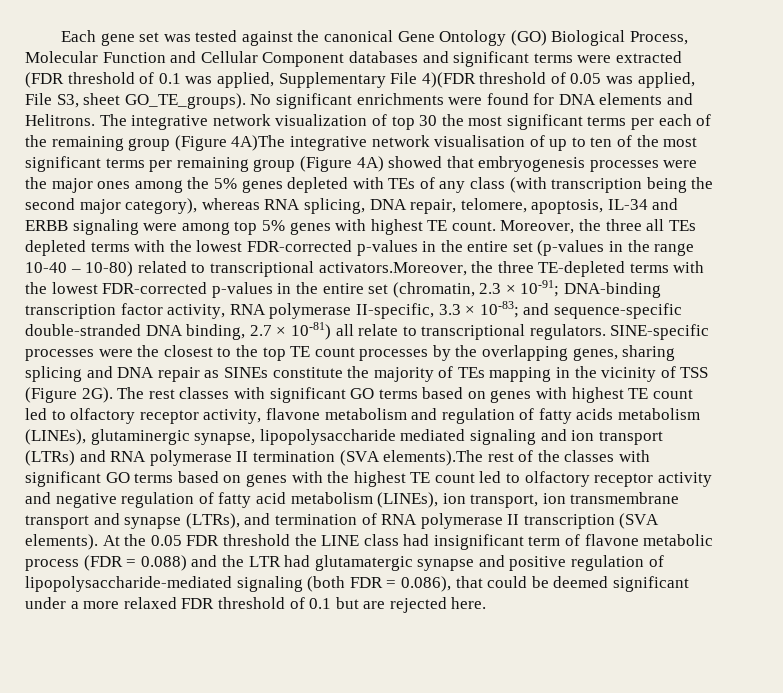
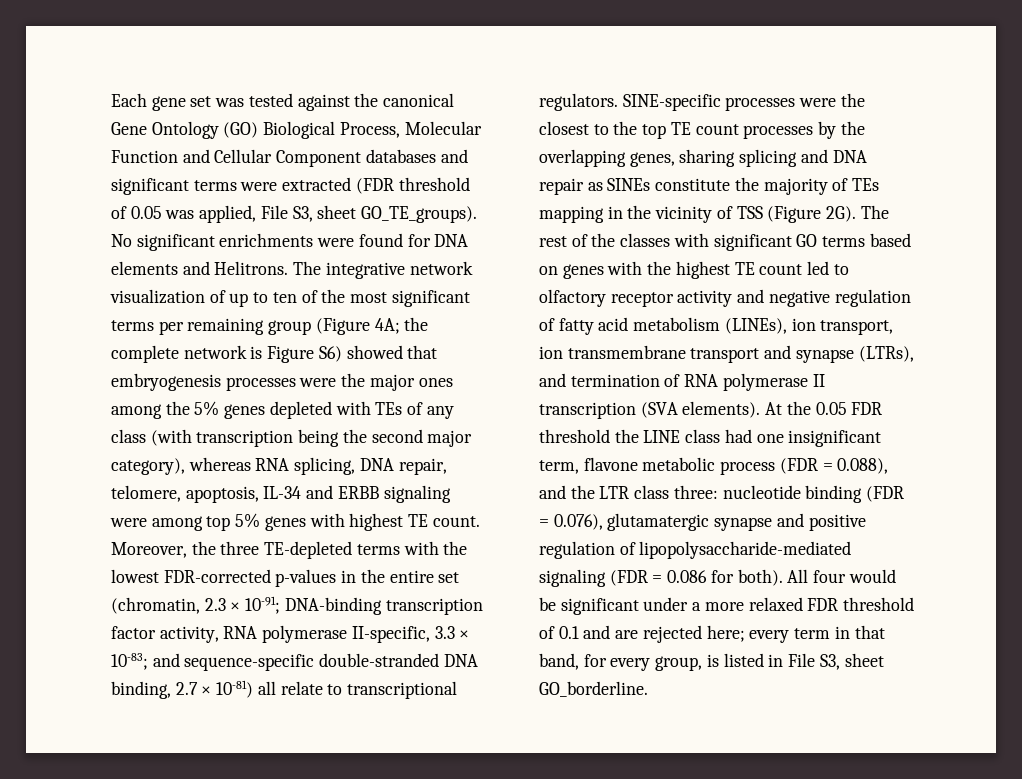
- Each gene set was tested against the canonical Gene Ontology (GO) Biological Process, Molecular Function and Cellular Component databases and significant terms were extracted (FDR threshold of 0.1 was applied, Supplementary File 4)(FDR threshold of 0.05 was applied, File S3, sheet GO_TE_groups).
+ Each gene set was tested against the canonical Gene Ontology (GO) Biological Process, Molecular Function and Cellular Component databases and significant terms were extracted (FDR threshold of 0.05 was applied, File S3, sheet GO_TE_groups).
- The integrative network visualization of top 30 the most significant terms per each of the remaining group (Figure 4A)The integrative network visualisation of up to ten of the most significant terms per remaining group (Figure 4A) showed that embryogenesis processes were the major ones among the 5% genes depleted with TEs of any class (with transcription being the second major category), whereas RNA splicing, DNA repair, telomere, apoptosis, IL-34 and ERBB signaling were among top 5% genes with highest TE count.
+ The integrative network visualization of up to ten of the most significant terms per remaining group (Figure 4A; the complete network is Figure S6) showed that embryogenesis processes were the major ones among the 5% genes depleted with TEs of any class (with transcription being the second major category), whereas RNA splicing, DNA repair, telomere, apoptosis, IL-34 and ERBB signaling were among top 5% genes with highest TE count.
- Moreover, the three all TEs depleted terms with the lowest FDR-corrected p-values in the entire set (p-values in the range 10-40 – 10-80) related to transcriptional activators.Moreover, the three TE-depleted terms with the lowest FDR-corrected p-values in the entire set (chromatin, 2.3 × 10-91; DNA-binding transcription factor activity, RNA polymerase II-specific, 3.3 × 10-83; and sequence-specific double-stranded DNA binding, 2.7 × 10-81) all relate to transcriptional regulators.
+ Moreover, the three TE-depleted terms with the lowest FDR-corrected p-values in the entire set (chromatin, 2.3 × 10-91; DNA-binding transcription factor activity, RNA polymerase II-specific, 3.3 × 10-83; and sequence-specific double-stranded DNA binding, 2.7 × 10-81) all relate to transcriptional regulators.
- The rest classes with significant GO terms based on genes with highest TE count led to olfactory receptor activity, flavone metabolism and regulation of fatty acids metabolism (LINEs), glutaminergic synapse, lipopolysaccharide mediated signaling and ion transport (LTRs) and RNA polymerase II termination (SVA elements).The rest of the classes with significant GO terms based on genes with the highest TE count led to olfactory receptor activity and negative regulation of fatty acid metabolism (LINEs), ion transport, ion transmembrane transport and synapse (LTRs), and termination of RNA polymerase II transcription (SVA elements).
+ The rest of the classes with significant GO terms based on genes with the highest TE count led to olfactory receptor activity and negative regulation of fatty acid metabolism (LINEs), ion transport, ion transmembrane transport and synapse (LTRs), and termination of RNA polymerase II transcription (SVA elements).
- At the 0.05 FDR threshold the LINE class had insignificant term of flavone metabolic process (FDR = 0.088) and the LTR had glutamatergic synapse and positive regulation of lipopolysaccharide-mediated signaling (both FDR = 0.086), that could be deemed significant under a more relaxed FDR threshold of 0.1 but are rejected here.
+ At the 0.05 FDR threshold the LINE class had one insignificant term, flavone metabolic process (FDR = 0.088), and the LTR class three: nucleotide binding (FDR = 0.076), glutamatergic synapse and positive regulation of lipopolysaccharide-mediated signaling (FDR = 0.086 for both). All four would be significant under a more relaxed FDR threshold of 0.1 and are rejected here; every term in that band, for every group, is listed in File S3, sheet GO_borderline.

